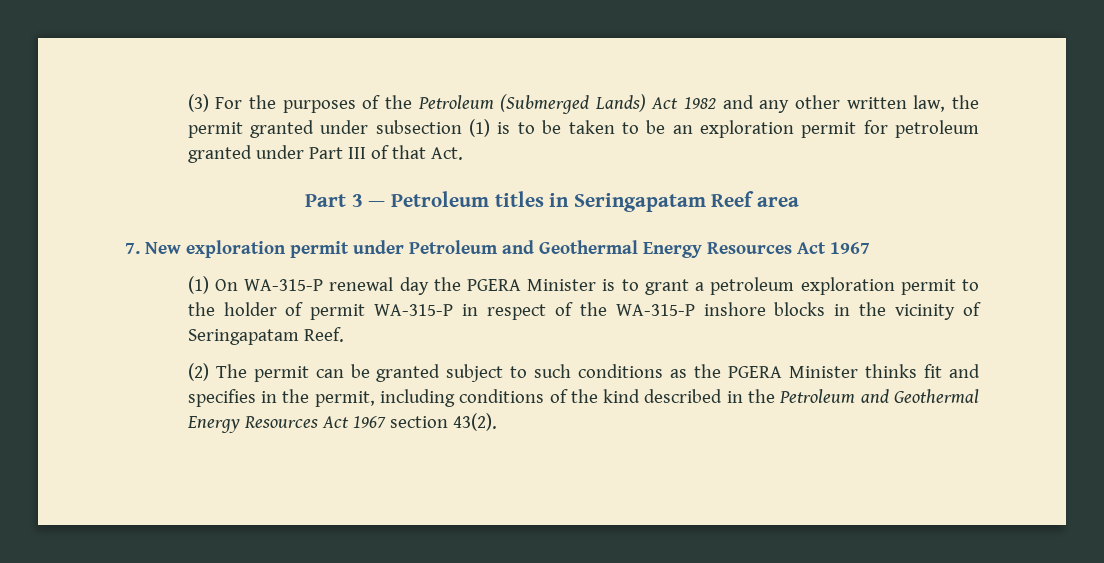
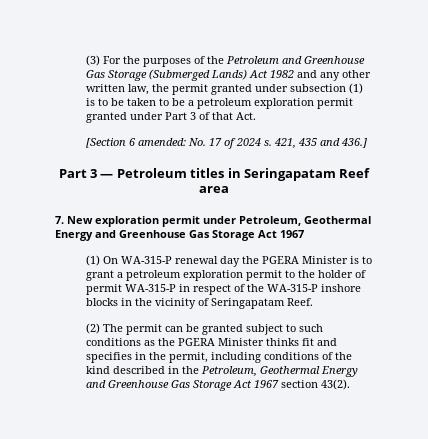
- (3) For the purposes of the Petroleum (Submerged Lands) Act 1982 and any other written law, the permit granted under subsection (1) is to be taken to be an exploration permit for petroleum granted under Part III of that Act.
+ (3) For the purposes of the Petroleum and Greenhouse Gas Storage (Submerged Lands) Act 1982 and any other written law, the permit granted under subsection (1) is to be taken to be a petroleum exploration permit granted under Part 3 of that Act.
+ [Section 6 amended: No. 17 of 2024 s. 421, 435 and 436.]
- 7. New exploration permit under Petroleum and Geothermal Energy Resources Act 1967
+ 7. New exploration permit under Petroleum, Geothermal Energy and Greenhouse Gas Storage Act 1967
- (2) The permit can be granted subject to such conditions as the PGERA Minister thinks fit and specifies in the permit, including conditions of the kind described in the Petroleum and Geothermal Energy Resources Act 1967 section 43(2).
+ (2) The permit can be granted subject to such conditions as the PGERA Minister thinks fit and specifies in the permit, including conditions of the kind described in the Petroleum, Geothermal Energy and Greenhouse Gas Storage Act 1967 section 43(2).

